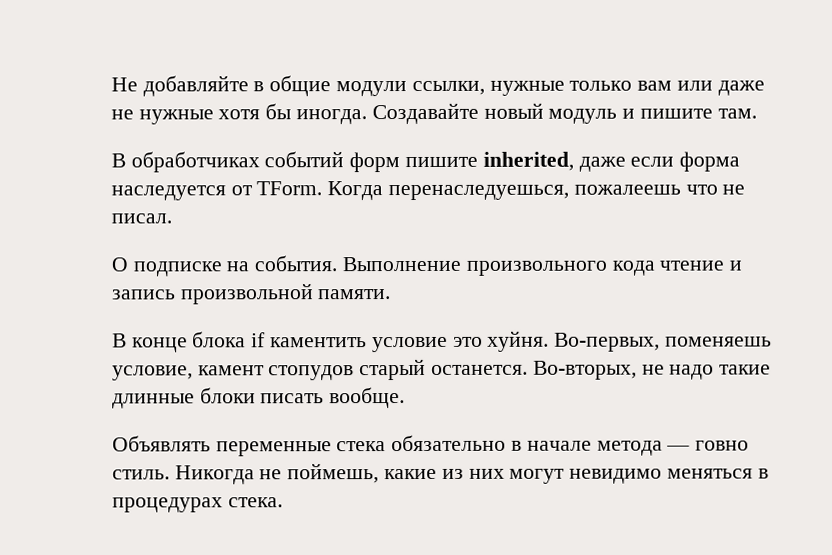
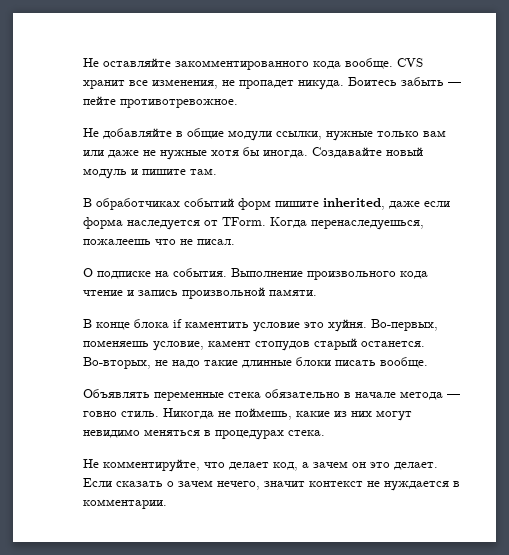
+ Не оставляйте закомментированного кода вообще. CVS хранит все изменения, не пропадет никуда. Боитесь забыть — пейте противотревожное.
+ Не комментируйте, что делает код, а зачем он это делает. Если сказать о зачем нечего, значит контекст не нуждается в комментарии.

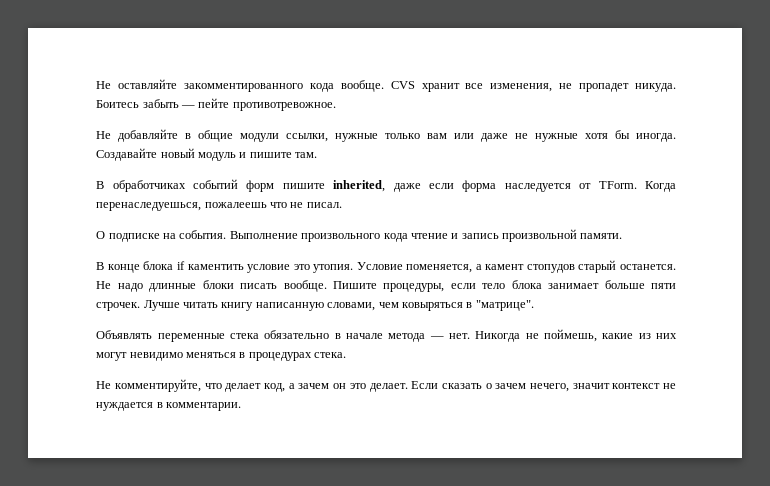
- В конце блока if каментить условие это хуйня. Во-первых, поменяешь условие, камент стопудов старый останется. Во-вторых, не надо такие длинные блоки писать вообще.
+ В конце блока if каментить условие это утопия. Условие поменяется, а камент стопудов старый останется. Не надо длинные блоки писать вообще. Пишите процедуры, если тело блока занимает больше пяти строчек. Лучше читать книгу написанную словами, чем ковыряться в "матрице".
- Объявлять переменные стека обязательно в начале метода — говно стиль.
+ Объявлять переменные стека обязательно в начале метода — нет.

